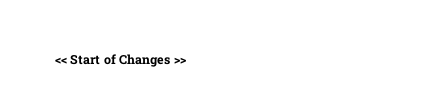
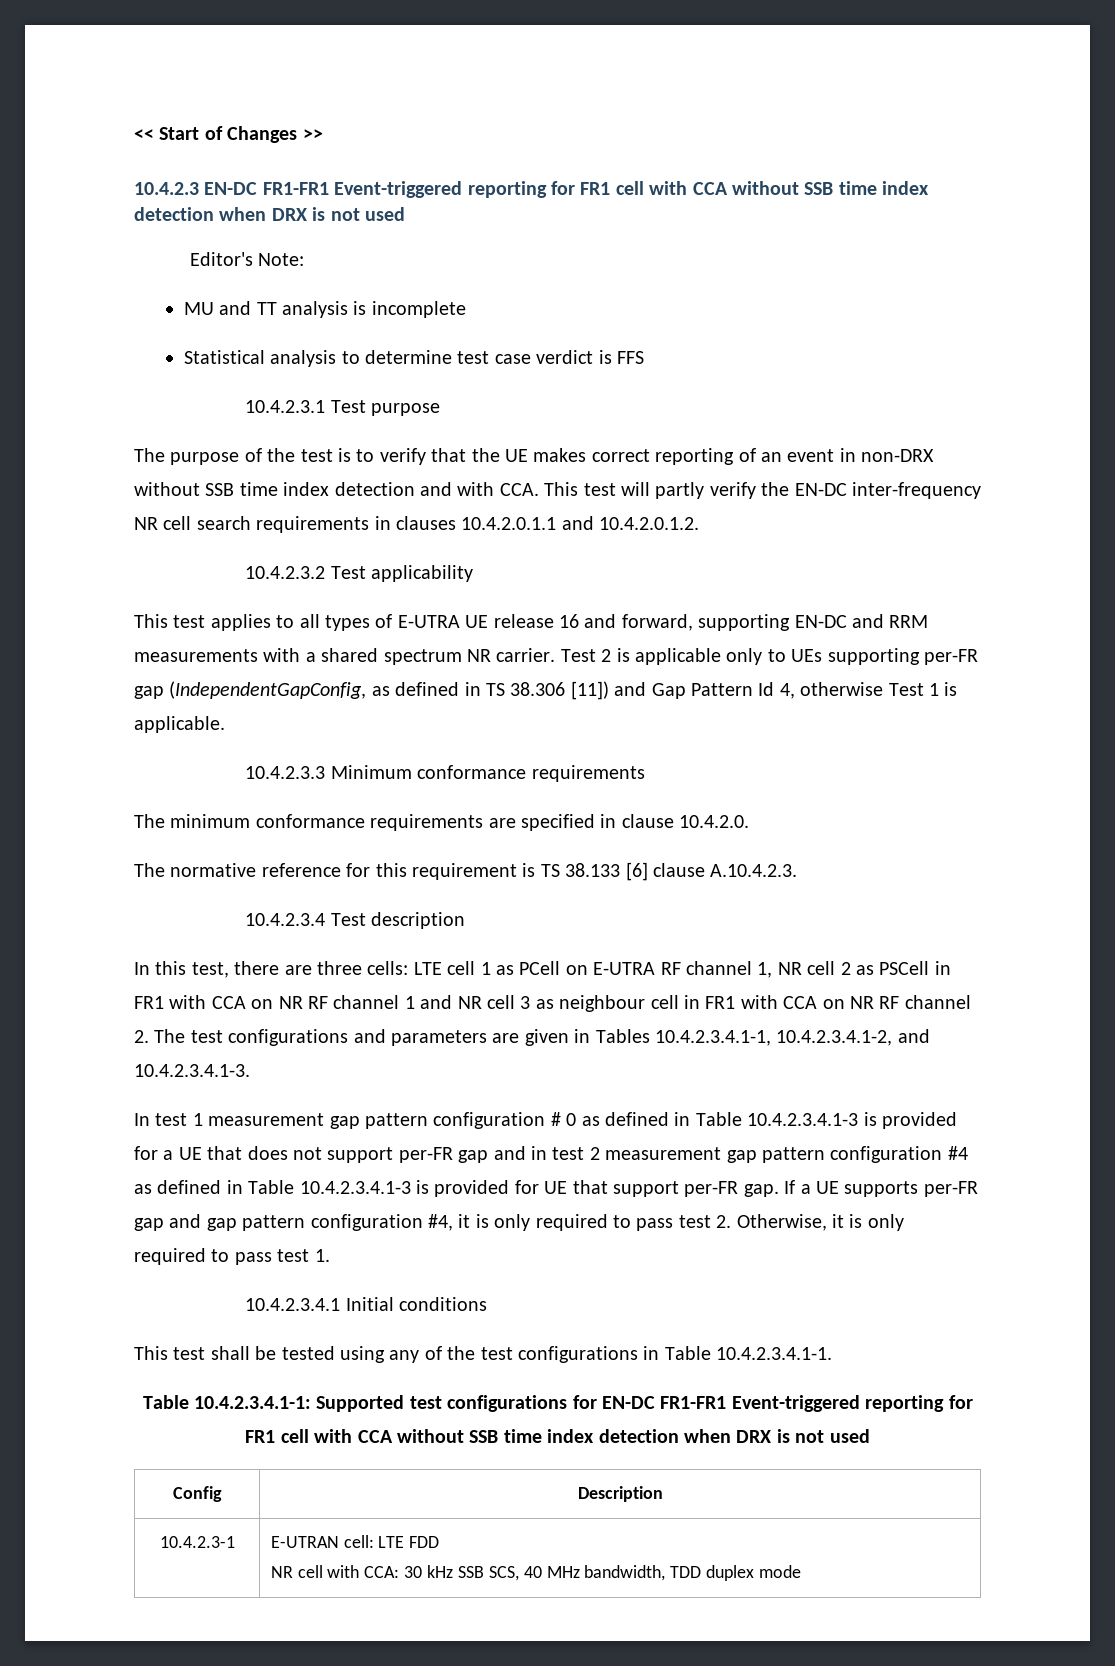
+ 10.4.2.3 EN-DC FR1-FR1 Event-triggered reporting for FR1 cell with CCA without SSB time index detection when DRX is not used
+ Editor's Note:
+ MU and TT analysis is incomplete
+ Statistical analysis to determine test case verdict is FFS
+ 10.4.2.3.1 Test purpose
+ The purpose of the test is to verify that the UE makes correct reporting of an event in non-DRX without SSB time index detection and with CCA. This test will partly verify the EN-DC inter-frequency NR cell search requirements in clauses 10.4.2.0.1.1 and 10.4.2.0.1.2.
+ 10.4.2.3.2 Test applicability
+ This test applies to all types of E-UTRA UE release 16 and forward, supporting EN-DC and RRM measurements with a shared spectrum NR carrier. Test 2 is applicable only to UEs supporting per-FR gap (IndependentGapConfig, as defined in TS 38.306 [11]) and Gap Pattern Id 4, otherwise Test 1 is applicable.
+ 10.4.2.3.3 Minimum conformance requirements
+ The minimum conformance requirements are specified in clause 10.4.2.0.
+ The normative reference for this requirement is TS 38.133 [6] clause A.10.4.2.3.
+ 10.4.2.3.4 Test description
+ In this test, there are three cells: LTE cell 1 as PCell on E-UTRA RF channel 1, NR cell 2 as PSCell in FR1 with CCA on NR RF channel 1 and NR cell 3 as neighbour cell in FR1 with CCA on NR RF channel 2. The test configurations and parameters are given in Tables 10.4.2.3.4.1-1, 10.4.2.3.4.1-2, and 10.4.2.3.4.1-3.
+ In test 1 measurement gap pattern configuration # 0 as defined in Table 10.4.2.3.4.1-3 is provided for a UE that does not support per-FR gap and in test 2 measurement gap pattern configuration #4 as defined in Table 10.4.2.3.4.1-3 is provided for UE that support per-FR gap. If a UE supports per-FR gap and gap pattern configuration #4, it is only required to pass test 2. Otherwise, it is only required to pass test 1.
+ 10.4.2.3.4.1 Initial conditions
+ This test shall be tested using any of the test configurations in Table 10.4.2.3.4.1-1.
+ Table 10.4.2.3.4.1-1: Supported test configurations for EN-DC FR1-FR1 Event-triggered reporting for FR1 cell with CCA without SSB time index detection when DRX is not used
+ Config | Description
+ 10.4.2.3-1 | E-UTRAN cell: LTE FDD
+ NR cell with CCA: 30 kHz SSB SCS, 40 MHz bandwidth, TDD duplex mode

